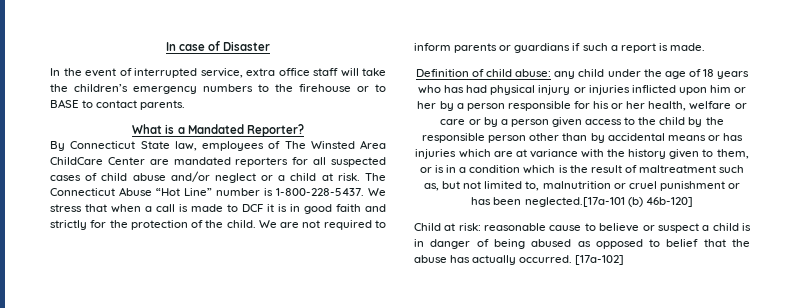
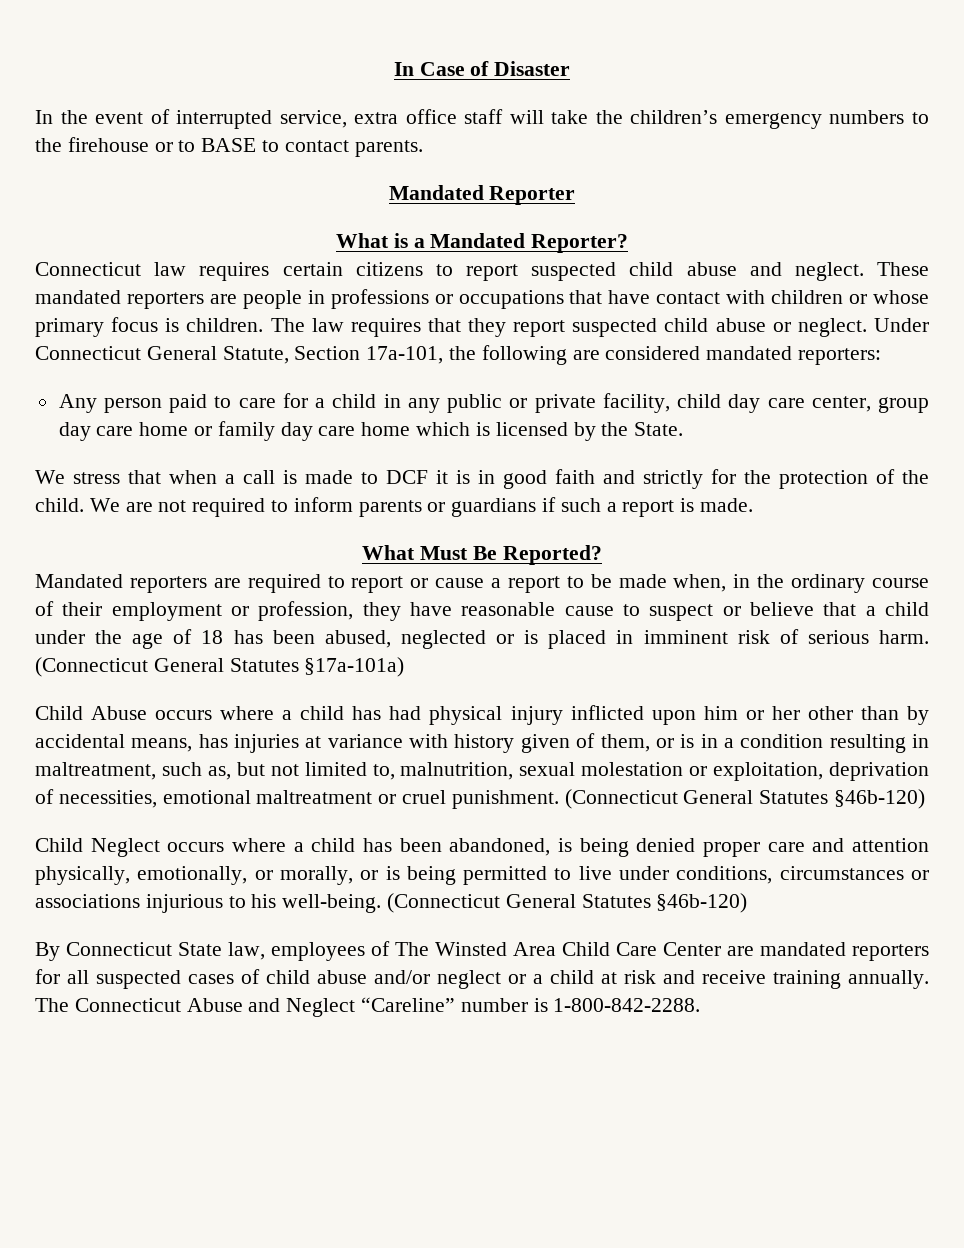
- In case of Disaster
+ In Case of Disaster
+ Mandated Reporter
- By Connecticut State law, employees of The Winsted Area ChildCare Center are mandated reporters for all suspected cases of child abuse and/or neglect or a child at risk. The Connecticut Abuse “Hot Line” number is 1-800-228-5437. We stress that when a call is made to DCF it is in good faith and strictly for the protection of the child.
+ Connecticut law requires certain citizens to report suspected child abuse and neglect. These mandated reporters are people in professions or occupations that have contact with children or whose primary focus is children. The law requires that they report suspected child abuse or neglect. Under Connecticut General Statute, Section 17a-101, the following are considered mandated reporters:
+ Any person paid to care for a child in any public or private facility, child day care center, group day care home or family day care home which is licensed by the State.
+ We stress that when a call is made to DCF it is in good faith and strictly for the protection of the child.
- Definition of child abuse: any child under the age of 18 years who has had physical injury or injuries inflicted upon him or her by a person responsible for his or her health, welfare or care or by a person given access to the child by the responsible person other than by accidental means or has injuries which are at variance with the history given to them, or is in a condition which is the result of maltreatment such as, but not limited to, malnutrition or cruel punishment or has been neglected.[17a-101 (b) 46b-120]
- Child at risk: reasonable cause to believe or suspect a child is in danger of being abused as opposed to belief that the abuse has actually occurred. [17a-102]
+ What Must Be Reported?
+ Mandated reporters are required to report or cause a report to be made when, in the ordinary course of their employment or profession, they have reasonable cause to suspect or believe that a child under the age of 18 has been abused, neglected or is placed in imminent risk of serious harm. (Connecticut General Statutes §17a-101a)
+ Child Abuse occurs where a child has had physical injury inflicted upon him or her other than by accidental means, has injuries at variance with history given of them, or is in a condition resulting in maltreatment, such as, but not limited to, malnutrition, sexual molestation or exploitation, deprivation of necessities, emotional maltreatment or cruel punishment. (Connecticut General Statutes §46b-120)
+ Child Neglect occurs where a child has been abandoned, is being denied proper care and attention physically, emotionally, or morally, or is being permitted to live under conditions, circumstances or associations injurious to his well-being. (Connecticut General Statutes §46b-120)
+ By Connecticut State law, employees of The Winsted Area Child Care Center are mandated reporters for all suspected cases of child abuse and/or neglect or a child at risk and receive training annually. The Connecticut Abuse and Neglect “Careline” number is 1-800-842-2288.

